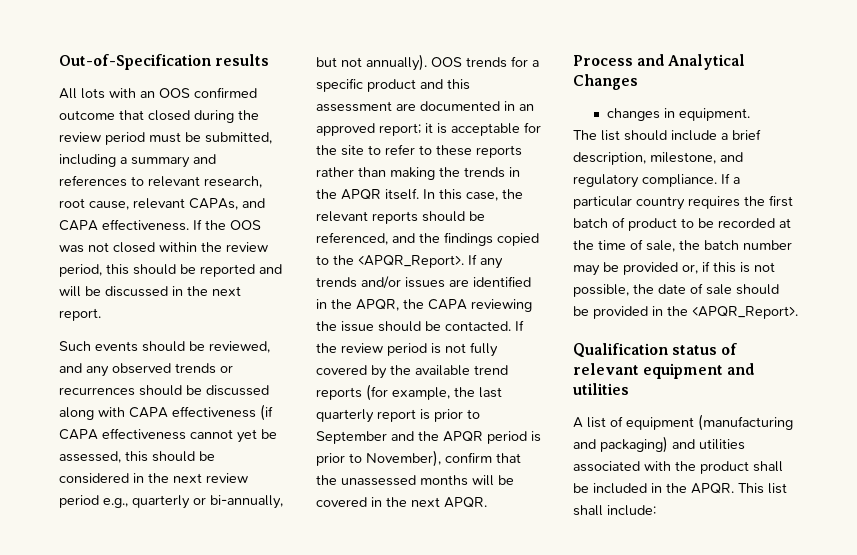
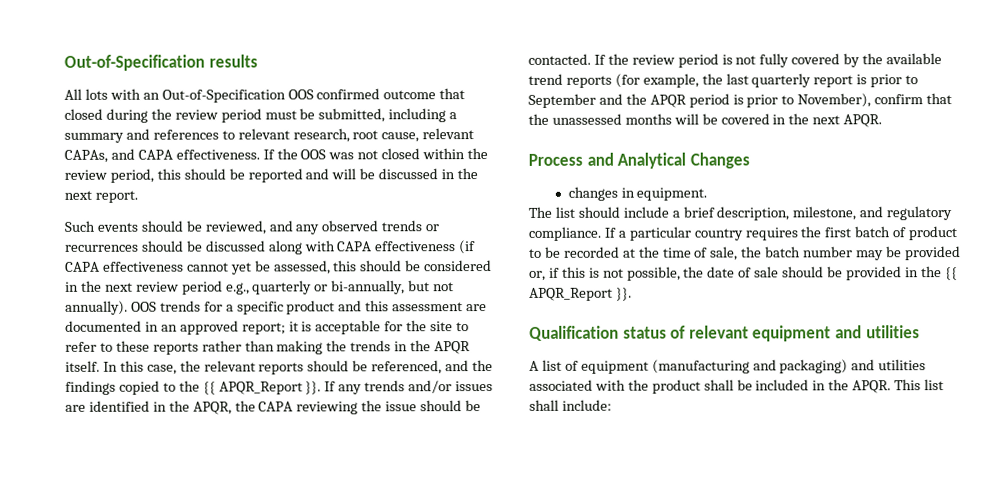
- All lots with an OOS confirmed outcome that closed during the review period must be submitted, including a summary and references to relevant research, root cause, relevant CAPAs, and CAPA effectiveness.
+ All lots with an Out-of-Specification OOS confirmed outcome that closed during the review period must be submitted, including a summary and references to relevant research, root cause, relevant CAPAs, and CAPA effectiveness.
- In this case, the relevant reports should be referenced, and the findings copied to the <APQR_Report>.
+ In this case, the relevant reports should be referenced, and the findings copied to the {{ APQR_Report }}.
- If a particular country requires the first batch of product to be recorded at the time of sale, the batch number may be provided or, if this is not possible, the date of sale should be provided in the <APQR_Report>.
+ If a particular country requires the first batch of product to be recorded at the time of sale, the batch number may be provided or, if this is not possible, the date of sale should be provided in the {{ APQR_Report }}.

